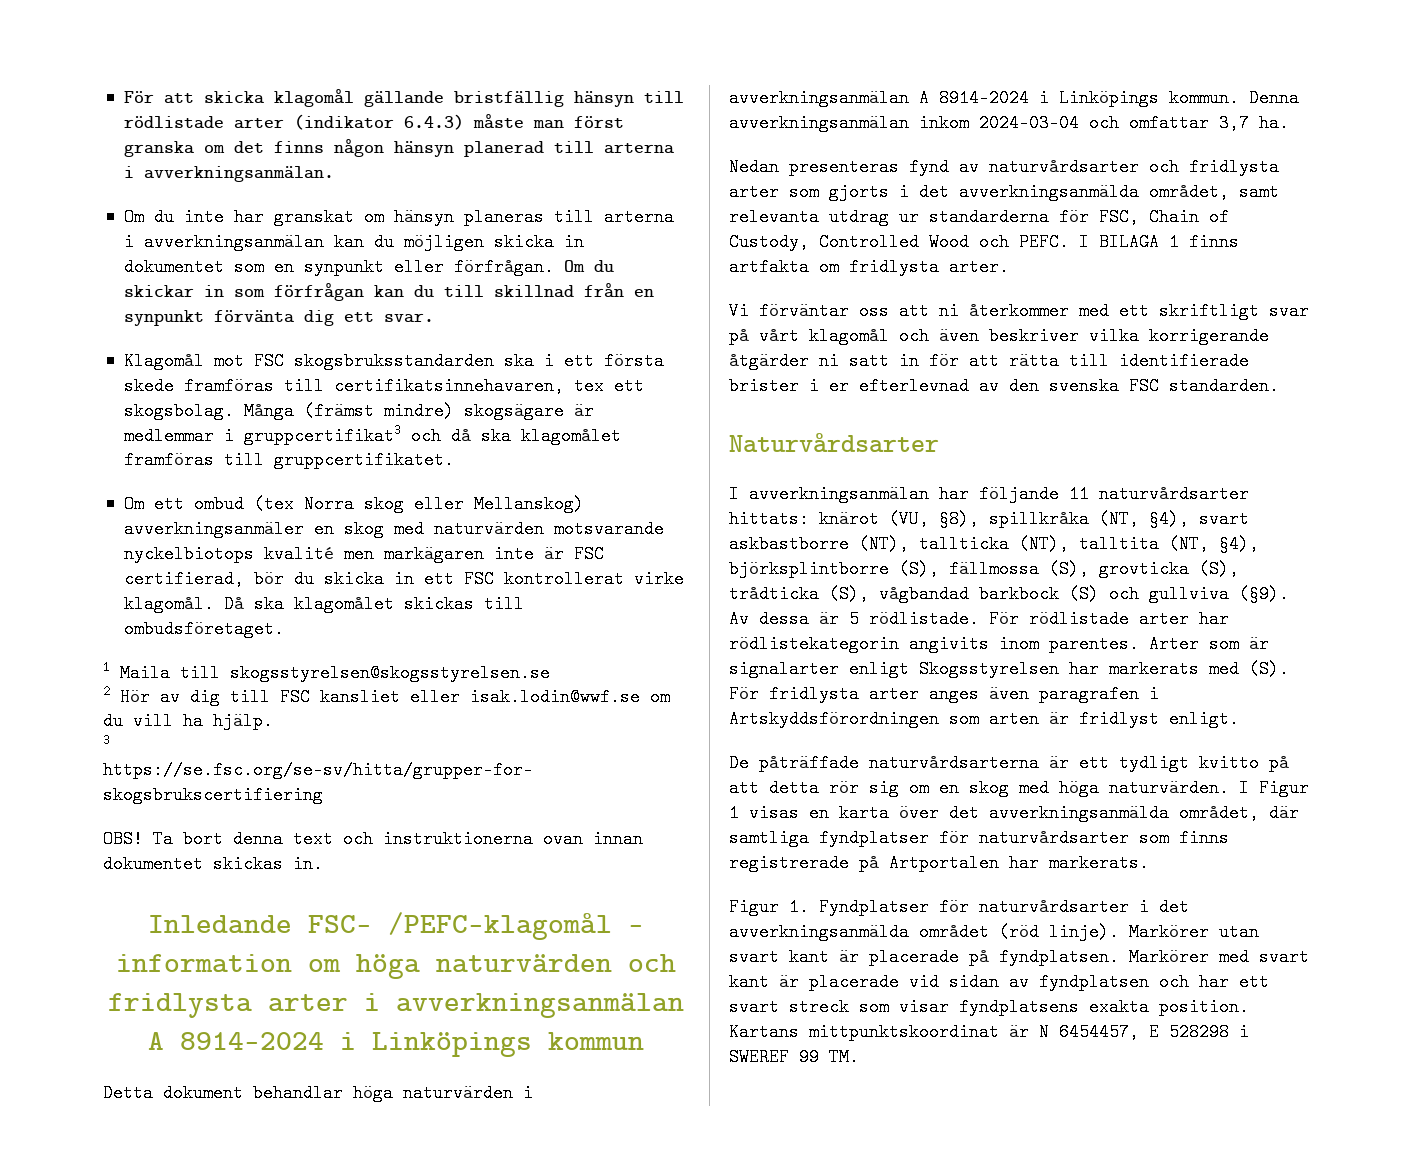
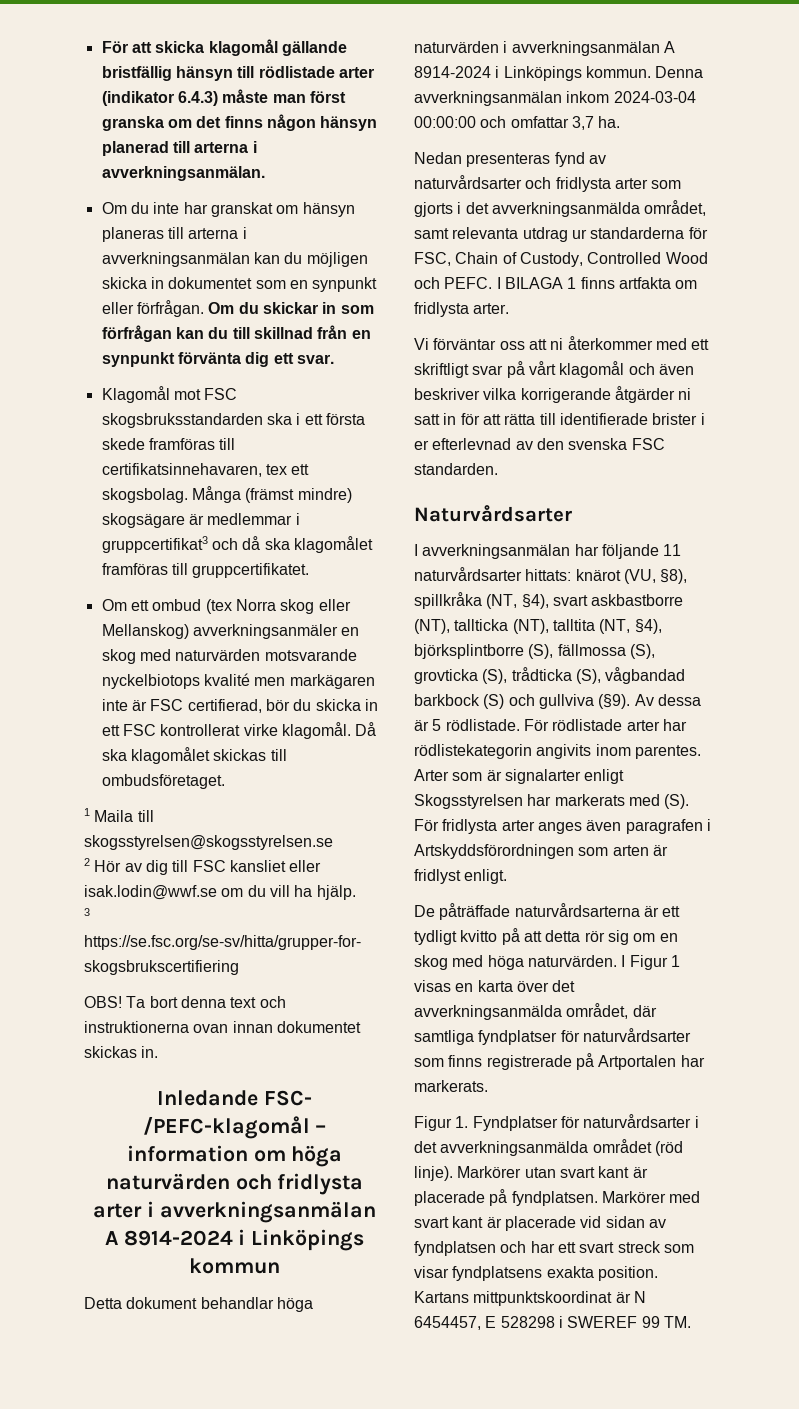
- Denna avverkningsanmälan inkom 2024-03-04 och omfattar 3,7 ha.
+ Denna avverkningsanmälan inkom 2024-03-04 00:00:00 och omfattar 3,7 ha.

